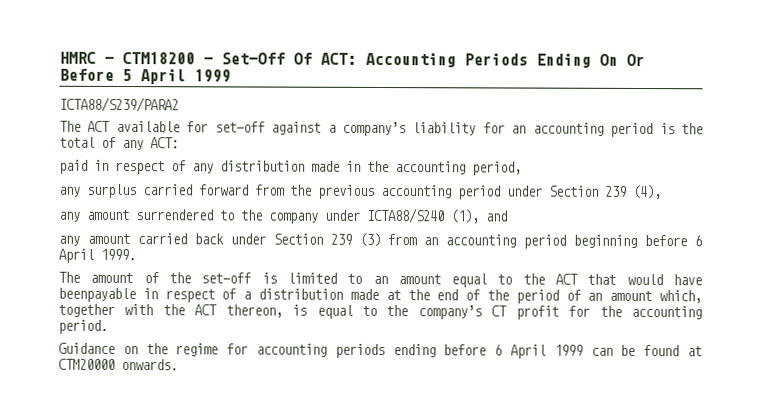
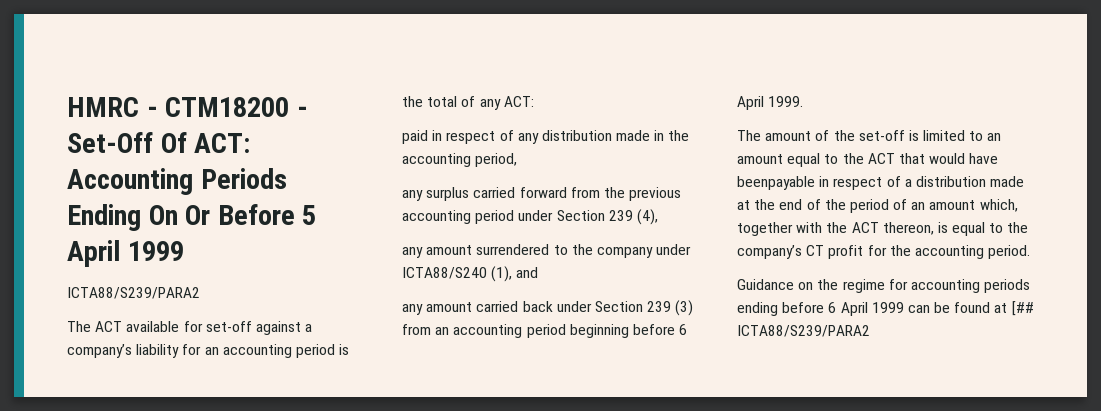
- Guidance on the regime for accounting periods ending before 6 April 1999 can be found at CTM20000 onwards.
+ Guidance on the regime for accounting periods ending before 6 April 1999 can be found at [## ICTA88/S239/PARA2

